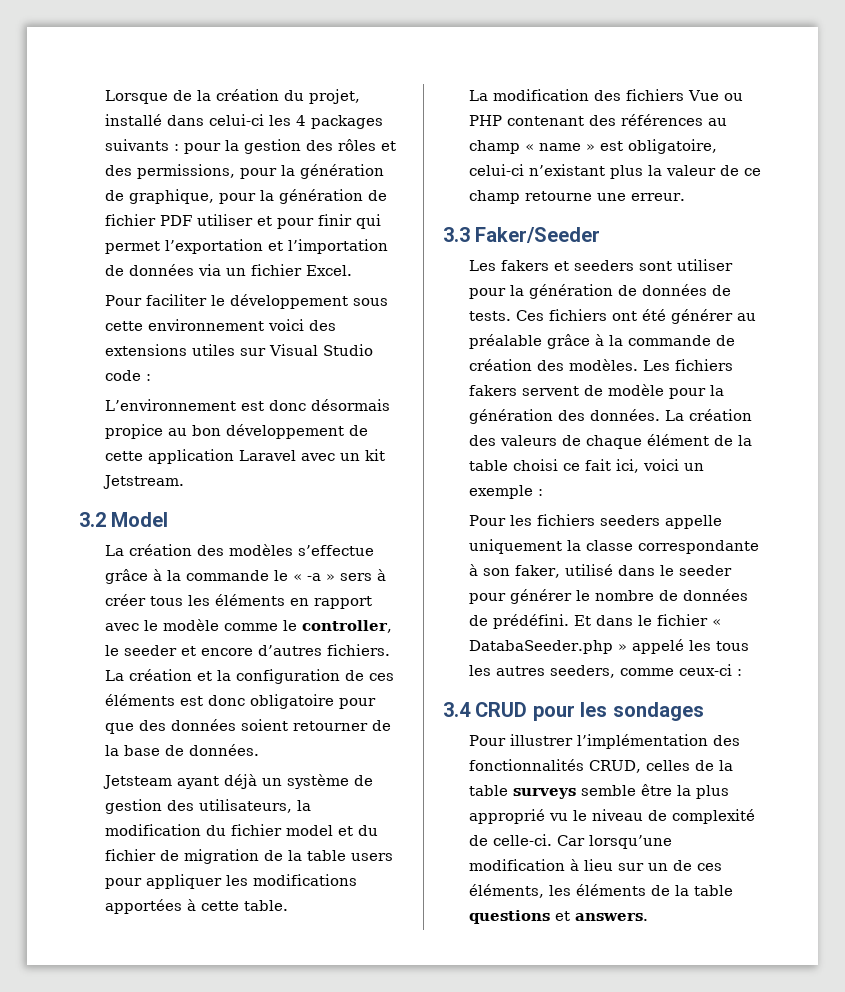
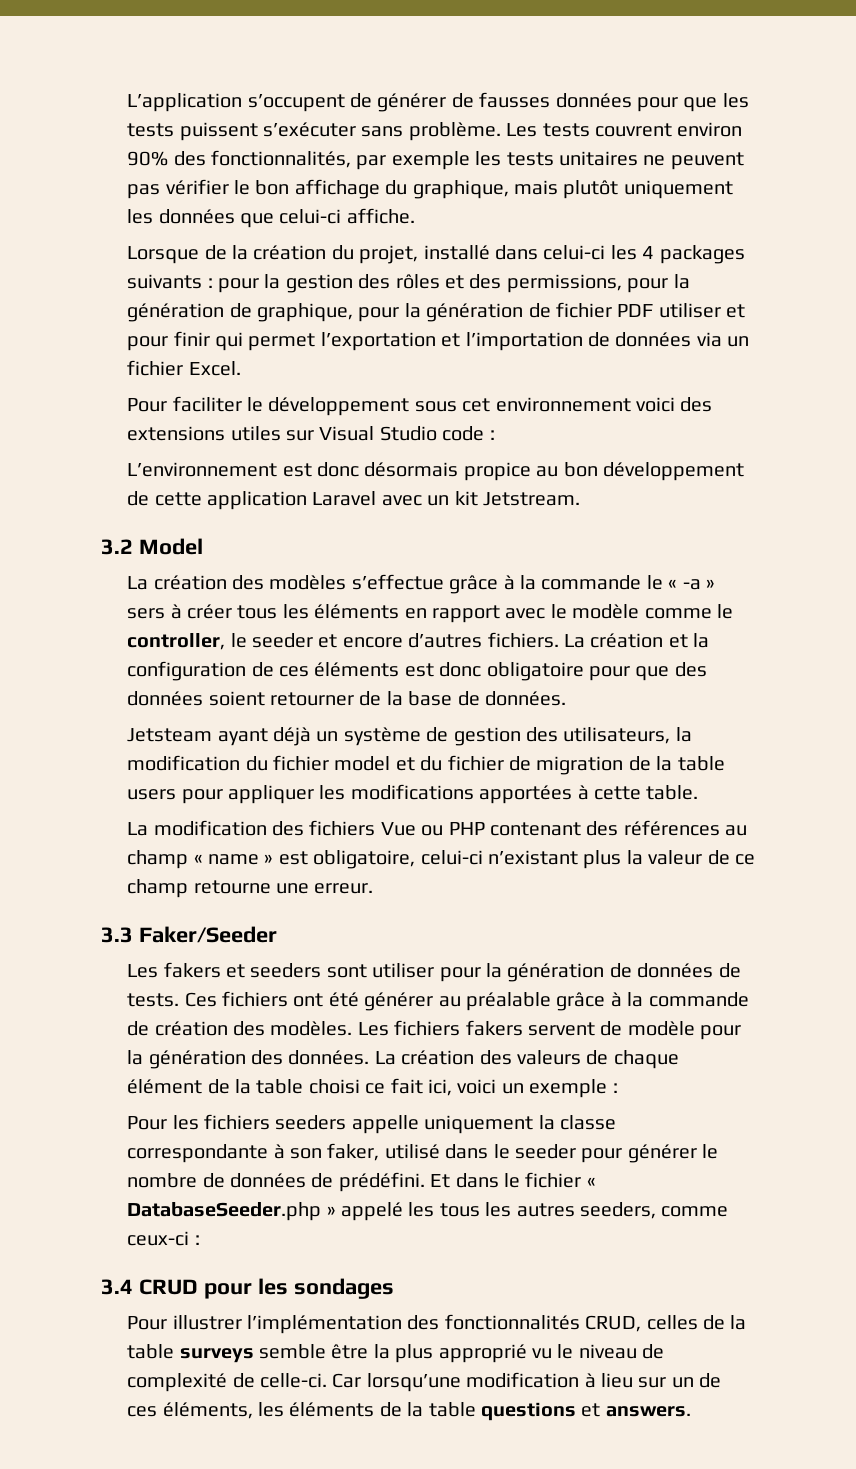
+ L’application s’occupent de générer de fausses données pour que les tests puissent s’exécuter sans problème. Les tests couvrent environ 90% des fonctionnalités, par exemple les tests unitaires ne peuvent pas vérifier le bon affichage du graphique, mais plutôt uniquement les données que celui-ci affiche.
- Pour faciliter le développement sous cette environnement voici des extensions utiles sur Visual Studio code :
+ Pour faciliter le développement sous cet environnement voici des extensions utiles sur Visual Studio code :
- Et dans le fichier « DatabaSeeder.php » appelé les tous les autres seeders, comme ceux-ci :
+ Et dans le fichier « DatabaseSeeder.php » appelé les tous les autres seeders, comme ceux-ci :

